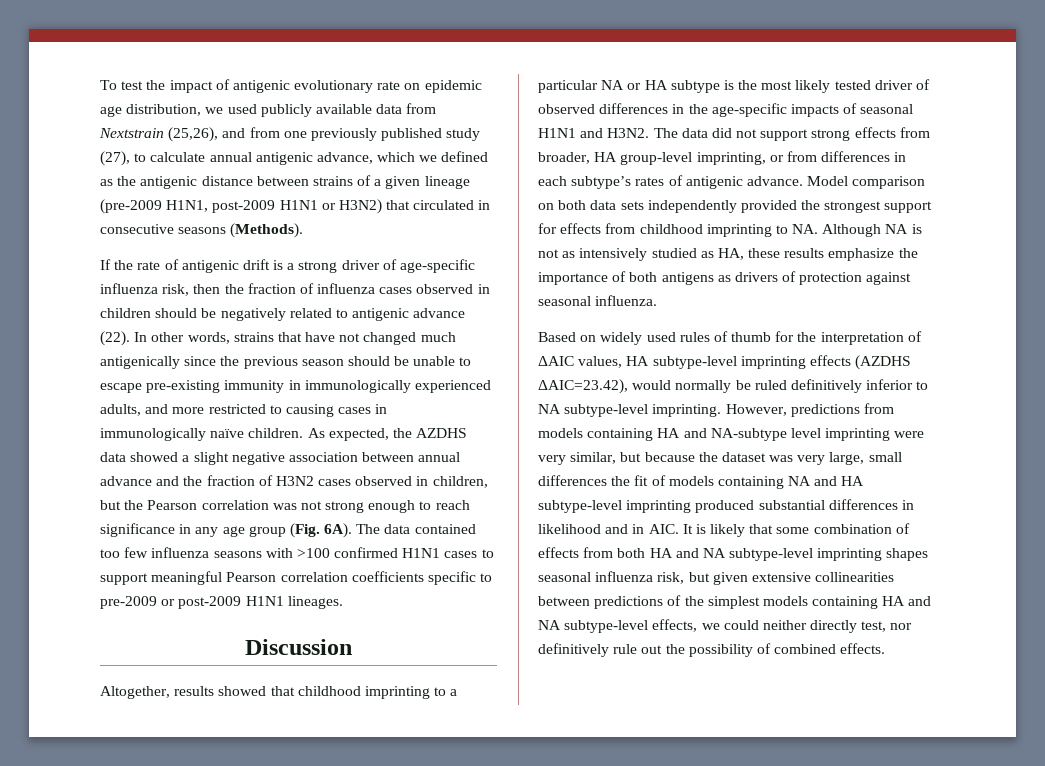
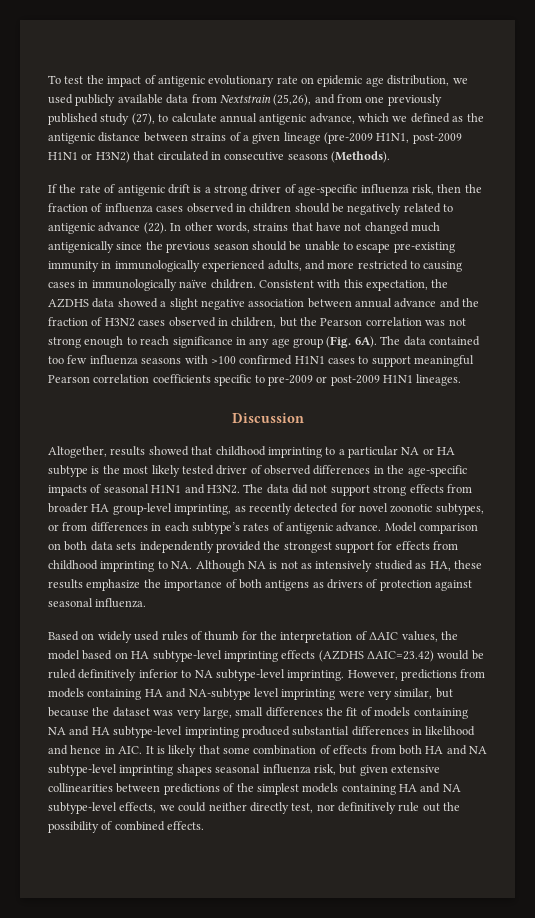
- As expected, the AZDHS data showed a slight negative association between annual advance and the fraction of H3N2 cases observed in children, but the Pearson correlation was not strong enough to reach significance in any age group (Fig. 6A).
+ Consistent with this expectation, the AZDHS data showed a slight negative association between annual advance and the fraction of H3N2 cases observed in children, but the Pearson correlation was not strong enough to reach significance in any age group (Fig. 6A).
- The data did not support strong effects from broader, HA group-level imprinting, or from differences in each subtype’s rates of antigenic advance.
+ The data did not support strong effects from broader HA group-level imprinting, as recently detected for novel zoonotic subtypes, or from differences in each subtype’s rates of antigenic advance.
- Based on widely used rules of thumb for the interpretation of ΔAIC values, HA subtype-level imprinting effects (AZDHS ΔAIC=23.42), would normally be ruled definitively inferior to NA subtype-level imprinting.
+ Based on widely used rules of thumb for the interpretation of ΔAIC values, the model based on HA subtype-level imprinting effects (AZDHS ΔAIC=23.42) would be ruled definitively inferior to NA subtype-level imprinting.
- However, predictions from models containing HA and NA-subtype level imprinting were very similar, but because the dataset was very large, small differences the fit of models containing NA and HA subtype-level imprinting produced substantial differences in likelihood and in AIC. It is likely that some combination of effects from both HA and NA subtype-level imprinting shapes seasonal influenza risk, but given extensive collinearities between predictions of the simplest models containing HA and NA subtype-level effects, we could neither directly test, nor definitively rule out the possibility of combined effects.
+ However, predictions from models containing HA and NA-subtype level imprinting were very similar, but because the dataset was very large, small differences the fit of models containing NA and HA subtype-level imprinting produced substantial differences in likelihood and hence in AIC. It is likely that some combination of effects from both HA and NA subtype-level imprinting shapes seasonal influenza risk, but given extensive collinearities between predictions of the simplest models containing HA and NA subtype-level effects, we could neither directly test, nor definitively rule out the possibility of combined effects.

